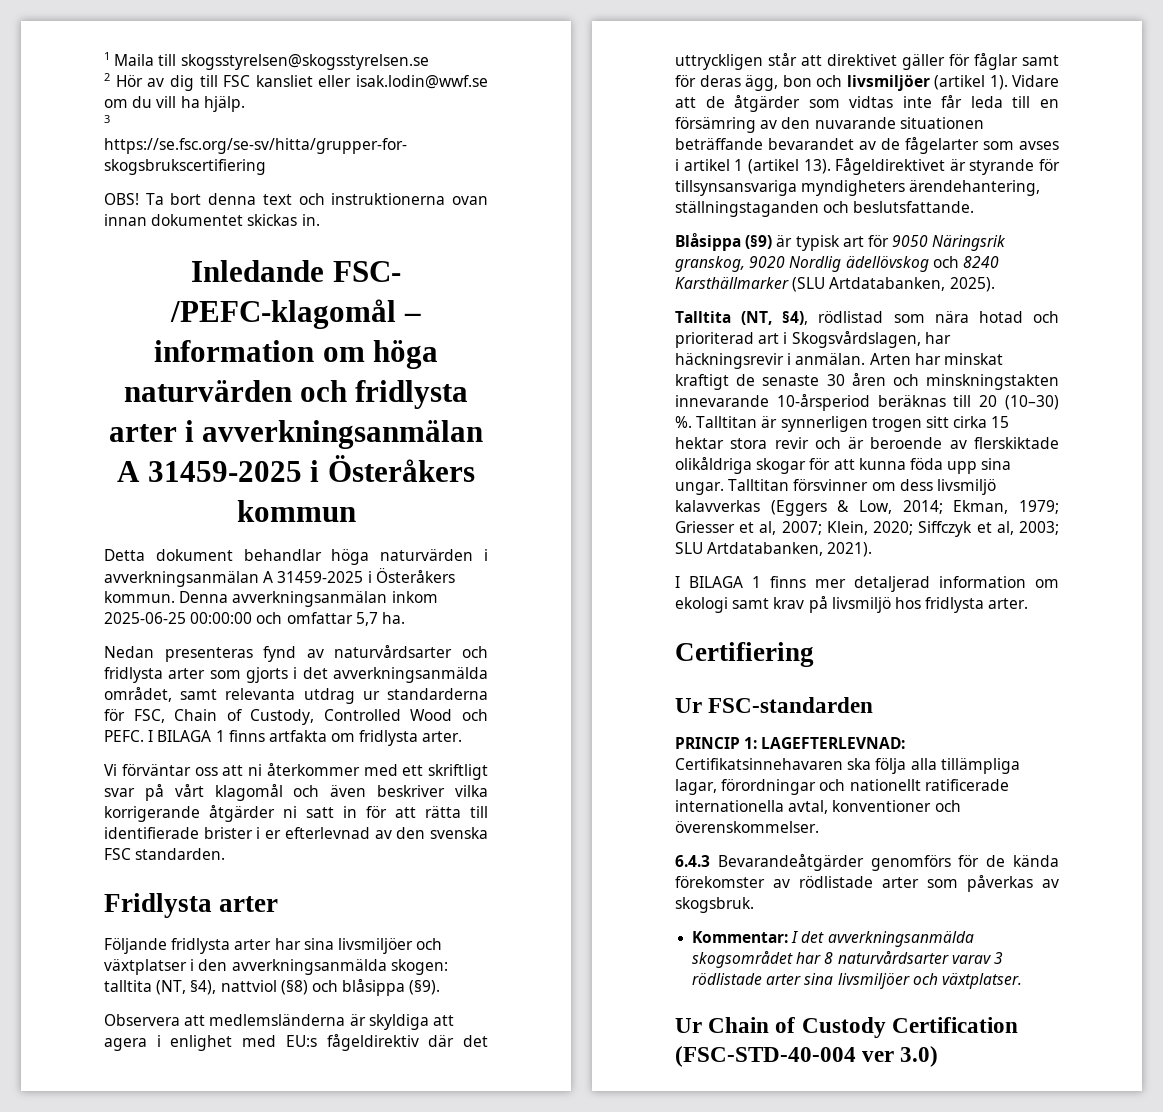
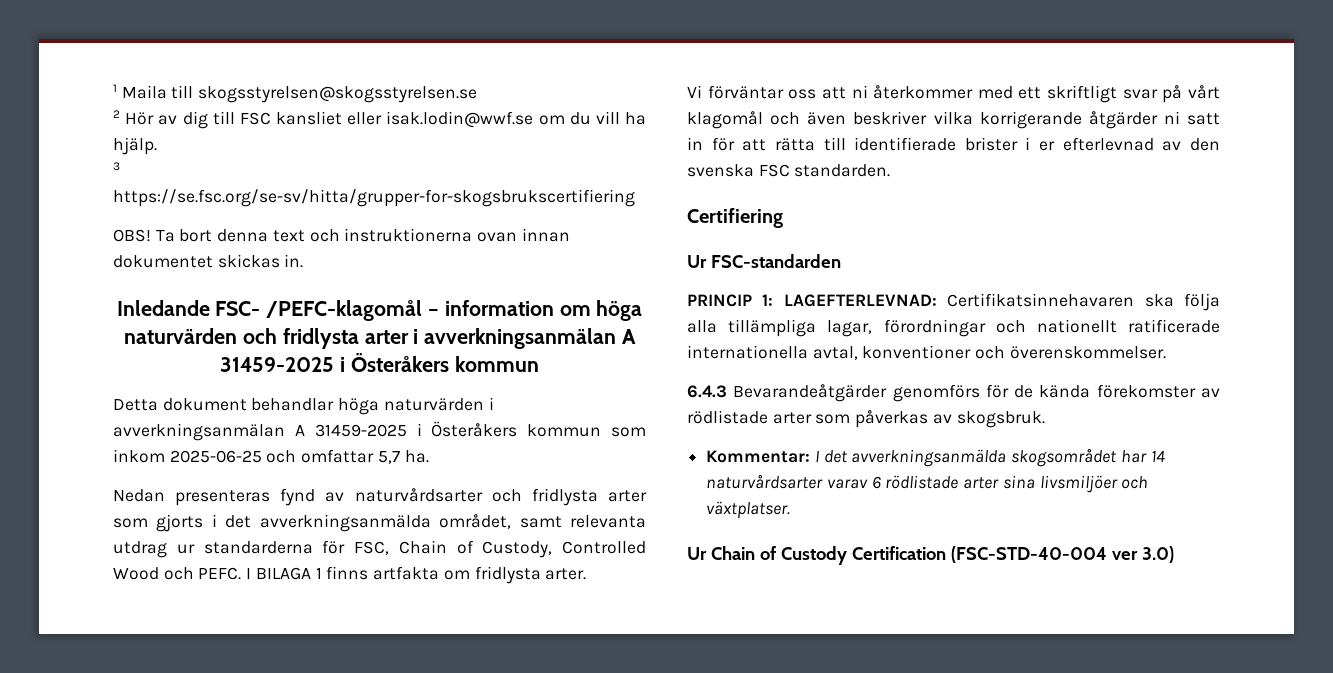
- Detta dokument behandlar höga naturvärden i avverkningsanmälan A 31459-2025 i Österåkers kommun. Denna avverkningsanmälan inkom 2025-06-25 00:00:00 och omfattar 5,7 ha.
+ Detta dokument behandlar höga naturvärden i avverkningsanmälan A 31459-2025 i Österåkers kommun som inkom 2025-06-25 och omfattar 5,7 ha.
- Fridlysta arter
- Följande fridlysta arter har sina livsmiljöer och växtplatser i den avverkningsanmälda skogen: talltita (NT, §4), nattviol (§8) och blåsippa (§9).
- Observera att medlemsländerna är skyldiga att agera i enlighet med EU:s fågeldirektiv där det uttryckligen står att direktivet gäller för fåglar samt för deras ägg, bon och livsmiljöer (artikel 1). Vidare att de åtgärder som vidtas inte får leda till en försämring av den nuvarande situationen beträffande bevarandet av de fågelarter som avses i artikel 1 (artikel 13). Fågeldirektivet är styrande för tillsynsansvariga myndigheters ärendehantering, ställningstaganden och beslutsfattande.
- Blåsippa (§9) är typisk art för 9050 Näringsrik granskog, 9020 Nordlig ädellövskog och 8240 Karsthällmarker (SLU Artdatabanken, 2025).
- Talltita (NT, §4), rödlistad som nära hotad och prioriterad art i Skogsvårdslagen, har häckningsrevir i anmälan. Arten har minskat kraftigt de senaste 30 åren och minskningstakten innevarande 10-årsperiod beräknas till 20 (10–30) %. Talltitan är synnerligen trogen sitt cirka 15 hektar stora revir och är beroende av flerskiktade olikåldriga skogar för att kunna föda upp sina ungar. Talltitan försvinner om dess livsmiljö kalavverkas (Eggers & Low, 2014; Ekman, 1979; Griesser et al, 2007; Klein, 2020; Siffczyk et al, 2003; SLU Artdatabanken, 2021).
- I BILAGA 1 finns mer detaljerad information om ekologi samt krav på livsmiljö hos fridlysta arter.
- Kommentar: I det avverkningsanmälda skogsområdet har 8 naturvårdsarter varav 3 rödlistade arter sina livsmiljöer och växtplatser.
+ Kommentar: I det avverkningsanmälda skogsområdet har 14 naturvårdsarter varav 6 rödlistade arter sina livsmiljöer och växtplatser.

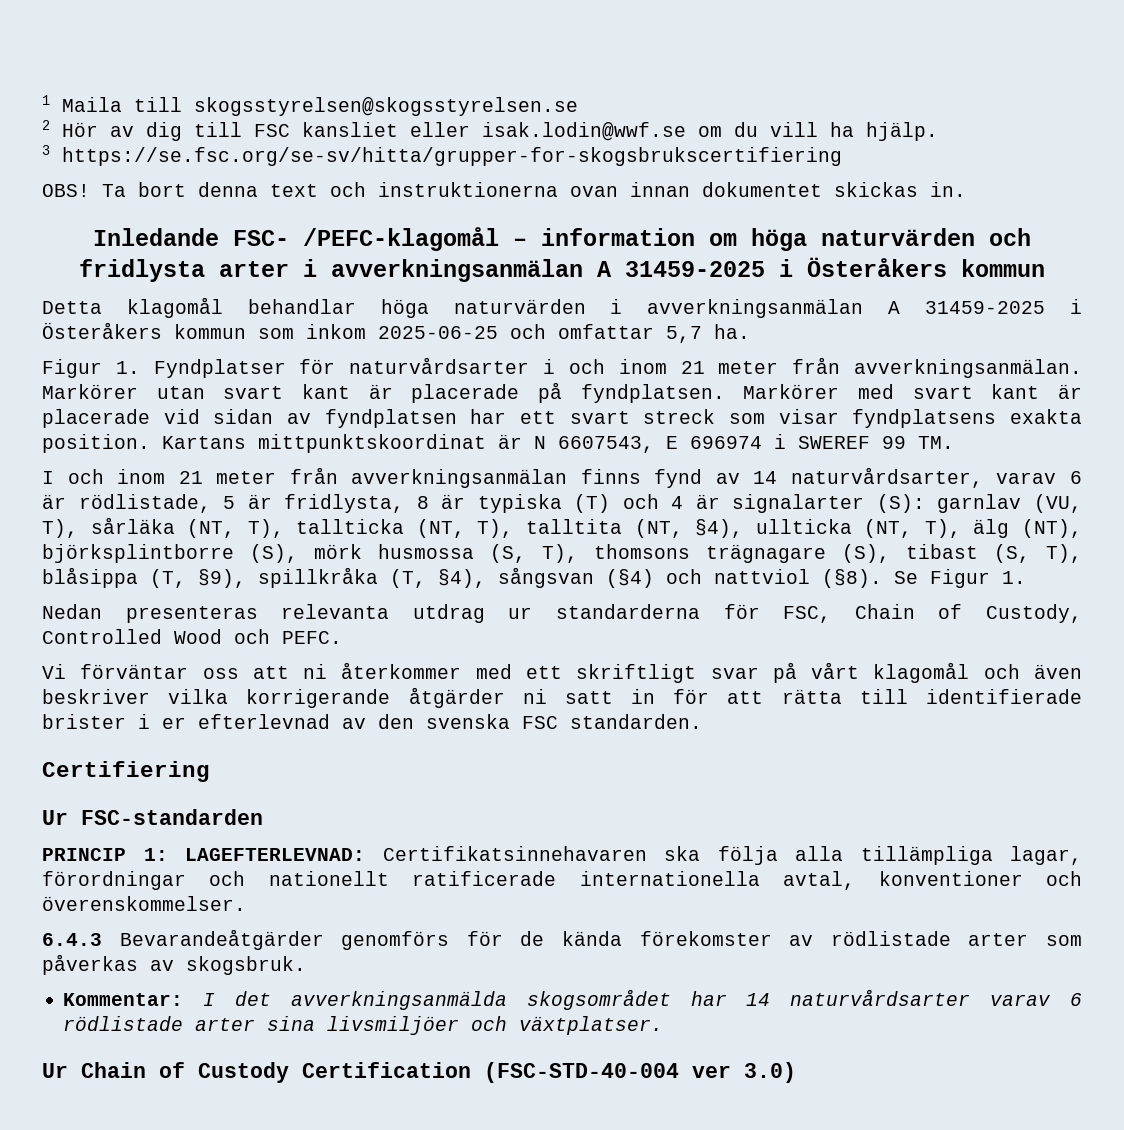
- Detta dokument behandlar höga naturvärden i avverkningsanmälan A 31459-2025 i Österåkers kommun som inkom 2025-06-25 och omfattar 5,7 ha.
+ Detta klagomål behandlar höga naturvärden i avverkningsanmälan A 31459-2025 i Österåkers kommun som inkom 2025-06-25 och omfattar 5,7 ha.
- Nedan presenteras fynd av naturvårdsarter och fridlysta arter som gjorts i det avverkningsanmälda området, samt relevanta utdrag ur standarderna för FSC, Chain of Custody, Controlled Wood och PEFC. I BILAGA 1 finns artfakta om fridlysta arter.
+ Figur 1. Fyndplatser för naturvårdsarter i och inom 21 meter från avverkningsanmälan. Markörer utan svart kant är placerade på fyndplatsen. Markörer med svart kant är placerade vid sidan av fyndplatsen har ett svart streck som visar fyndplatsens exakta position. Kartans mittpunktskoordinat är N 6607543, E 696974 i SWEREF 99 TM.
+ I och inom 21 meter från avverkningsanmälan finns fynd av 14 naturvårdsarter, varav 6 är rödlistade, 5 är fridlysta, 8 är typiska (T) och 4 är signalarter (S): garnlav (VU, T), sårläka (NT, T), tallticka (NT, T), talltita (NT, §4), ullticka (NT, T), älg (NT), björksplintborre (S), mörk husmossa (S, T), thomsons trägnagare (S), tibast (S, T), blåsippa (T, §9), spillkråka (T, §4), sångsvan (§4) och nattviol (§8). Se Figur 1.
+ Nedan presenteras relevanta utdrag ur standarderna för FSC, Chain of Custody, Controlled Wood och PEFC.

